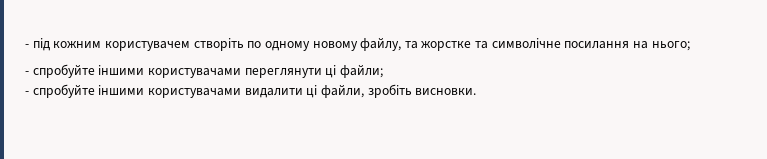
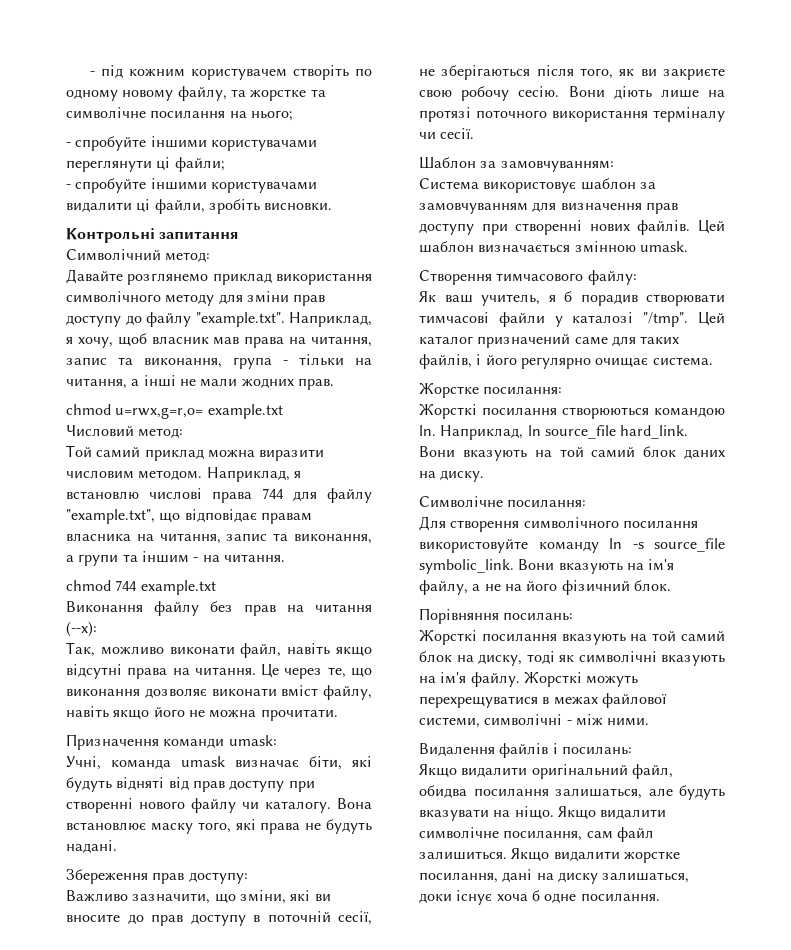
+ Контрольні запитання
+ Символічний метод:
+ Давайте розглянемо приклад використання символічного методу для зміни прав доступу до файлу "example.txt". Наприклад, я хочу, щоб власник мав права на читання, запис та виконання, група - тільки на читання, а інші не мали жодних прав.
+ chmod u=rwx,g=r,o= example.txt
+ Числовий метод:
+ Той самий приклад можна виразити числовим методом. Наприклад, я встановлю числові права 744 для файлу "example.txt", що відповідає правам власника на читання, запис та виконання, а групи та іншим - на читання.
+ chmod 744 example.txt
+ Виконання файлу без прав на читання (--x):
+ Так, можливо виконати файл, навіть якщо відсутні права на читання. Це через те, що виконання дозволяє виконати вміст файлу, навіть якщо його не можна прочитати.
+ Призначення команди umask:
+ Учні, команда umask визначає біти, які будуть відняті від прав доступу при створенні нового файлу чи каталогу. Вона встановлює маску того, які права не будуть надані.
+ Збереження прав доступу:
+ Важливо зазначити, що зміни, які ви вносите до прав доступу в поточній сесії, не зберігаються після того, як ви закриєте свою робочу сесію. Вони діють лише на протязі поточного використання терміналу чи сесії.
+ Шаблон за замовчуванням:
+ Система використовує шаблон за замовчуванням для визначення прав доступу при створенні нових файлів. Цей шаблон визначається змінною umask.
+ Створення тимчасового файлу:
+ Як ваш учитель, я б порадив створювати тимчасові файли у каталозі "/tmp". Цей каталог призначений саме для таких файлів, і його регулярно очищає система.
+ Жорстке посилання:
+ Жорсткі посилання створюються командою ln. Наприклад, ln source_file hard_link. Вони вказують на той самий блок даних на диску.
+ Символічне посилання:
+ Для створення символічного посилання використовуйте команду ln -s source_file symbolic_link. Вони вказують на ім'я файлу, а не на його фізичний блок.
+ Порівняння посилань:
+ Жорсткі посилання вказують на той самий блок на диску, тоді як символічні вказують на ім'я файлу. Жорсткі можуть перехрещуватися в межах файлової системи, символічні - між ними.
+ Видалення файлів і посилань:
+ Якщо видалити оригінальний файл, обидва посилання залишаться, але будуть вказувати на ніщо. Якщо видалити символічне посилання, сам файл залишиться. Якщо видалити жорстке посилання, дані на диску залишаться, доки існує хоча б одне посилання.

